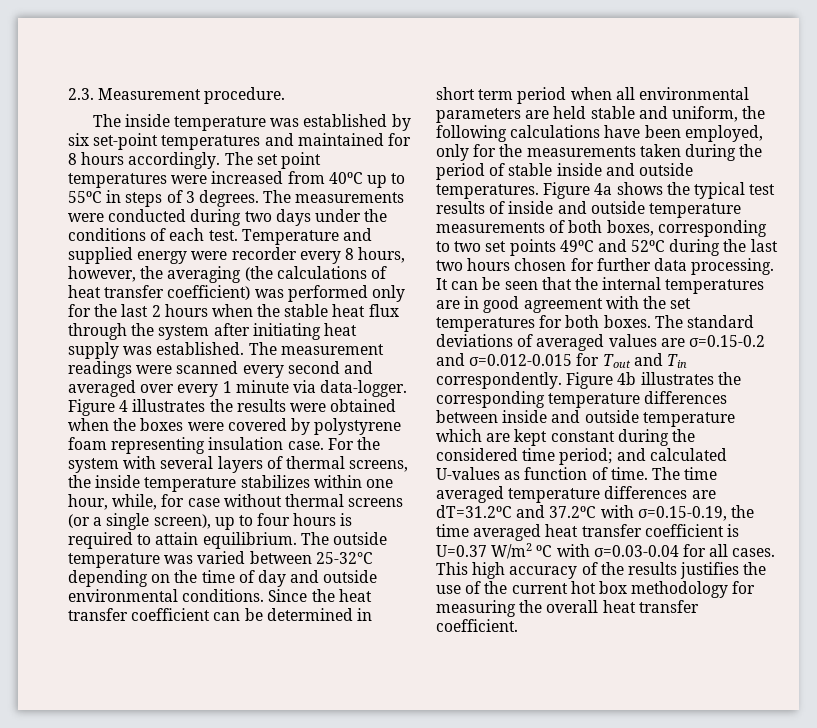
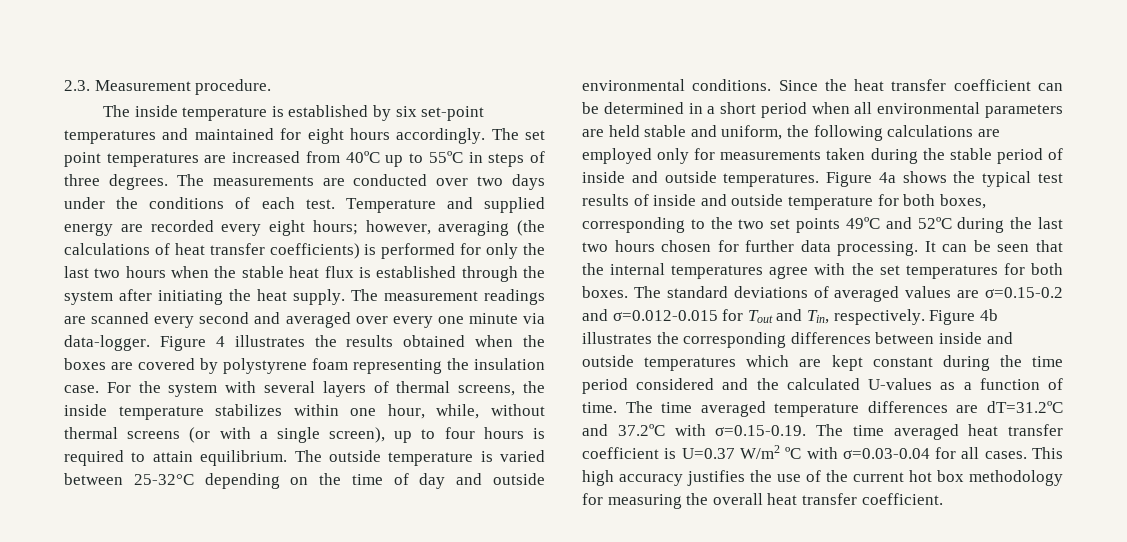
- The inside temperature was established by six set-point temperatures and maintained for 8 hours accordingly.
+ The inside temperature is established by six set-point temperatures and maintained for eight hours accordingly.
- The set point temperatures were increased from 40ºC up to 55ºC in steps of 3 degrees.
+ The set point temperatures are increased from 40ºC up to 55ºC in steps of three degrees.
- The measurements were conducted during two days under the conditions of each test.
+ The measurements are conducted over two days under the conditions of each test.
- Temperature and supplied energy were recorder every 8 hours, however, the averaging (the calculations of heat transfer coefficient) was performed only for the last 2 hours when the stable heat flux through the system after initiating heat supply was established.
+ Temperature and supplied energy are recorded every eight hours; however, averaging (the calculations of heat transfer coefficients) is performed for only the last two hours when the stable heat flux is established through the system after initiating the heat supply.
- The measurement readings were scanned every second and averaged over every 1 minute via data-logger.
+ The measurement readings are scanned every second and averaged over every one minute via data-logger.
- Figure 4 illustrates the results were obtained when the boxes were covered by polystyrene foam representing insulation case.
+ Figure 4 illustrates the results obtained when the boxes are covered by polystyrene foam representing the insulation case.
- For the system with several layers of thermal screens, the inside temperature stabilizes within one hour, while, for case without thermal screens (or a single screen), up to four hours is required to attain equilibrium.
+ For the system with several layers of thermal screens, the inside temperature stabilizes within one hour, while, without thermal screens (or with a single screen), up to four hours is required to attain equilibrium.
- The outside temperature was varied between 25-32°C depending on the time of day and outside environmental conditions.
+ The outside temperature is varied between 25-32°C depending on the time of day and outside environmental conditions.
- Since the heat transfer coefficient can be determined in short term period when all environmental parameters are held stable and uniform, the following calculations have been employed, only for the measurements taken during the period of stable inside and outside temperatures.
+ Since the heat transfer coefficient can be determined in a short period when all environmental parameters are held stable and uniform, the following calculations are employed only for measurements taken during the stable period of inside and outside temperatures.
- Figure 4a shows the typical test results of inside and outside temperature measurements of both boxes, corresponding to two set points 49ºC and 52ºC during the last two hours chosen for further data processing.
+ Figure 4a shows the typical test results of inside and outside temperature for both boxes, corresponding to the two set points 49ºC and 52ºC during the last two hours chosen for further data processing.
- It can be seen that the internal temperatures are in good agreement with the set temperatures for both boxes.
+ It can be seen that the internal temperatures agree with the set temperatures for both boxes.
- The standard deviations of averaged values are σ=0.15-0.2 and σ=0.012-0.015 for Tout and Tin correspondently.
+ The standard deviations of averaged values are σ=0.15-0.2 and σ=0.012-0.015 for Tout and Tin, respectively.
- Figure 4b illustrates the corresponding temperature differences between inside and outside temperature which are kept constant during the considered time period; and calculated U-values as function of time.
+ Figure 4b illustrates the corresponding differences between inside and outside temperatures which are kept constant during the time period considered and the calculated U-values as a function of time.
- The time averaged temperature differences are dT=31.2ºC and 37.2ºC with σ=0.15-0.19, the time averaged heat transfer coefficient is U=0.37 W/m2 ºC with σ=0.03-0.04 for all cases.
+ The time averaged temperature differences are dT=31.2ºC and 37.2ºC with σ=0.15-0.19. The time averaged heat transfer coefficient is U=0.37 W/m2 ºC with σ=0.03-0.04 for all cases.
- This high accuracy of the results justifies the use of the current hot box methodology for measuring the overall heat transfer coefficient.
+ This high accuracy justifies the use of the current hot box methodology for measuring the overall heat transfer coefficient.

